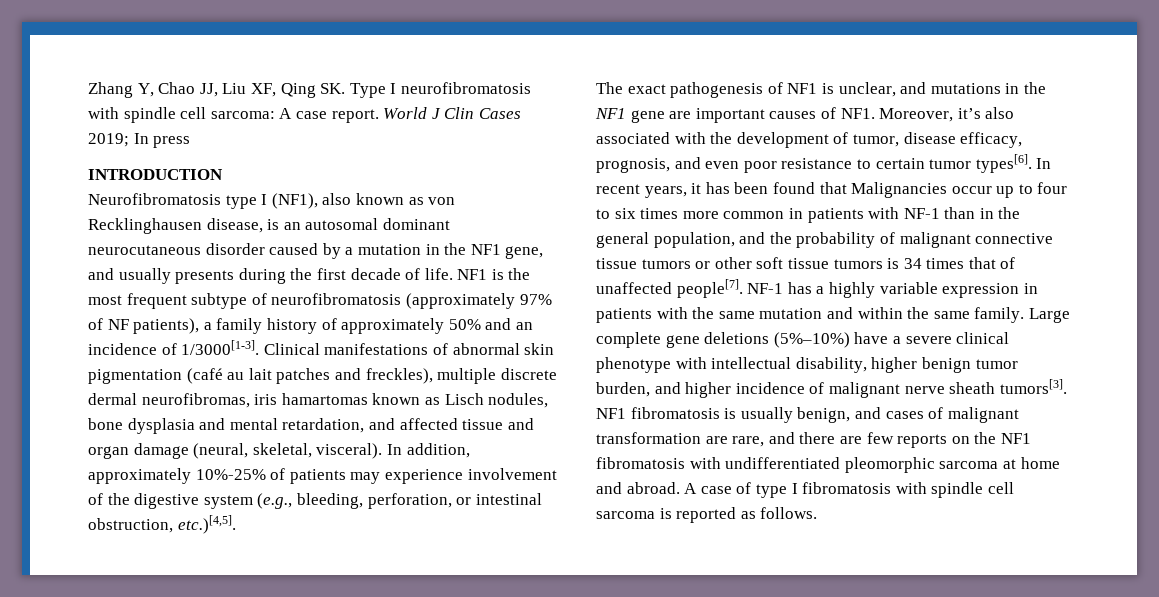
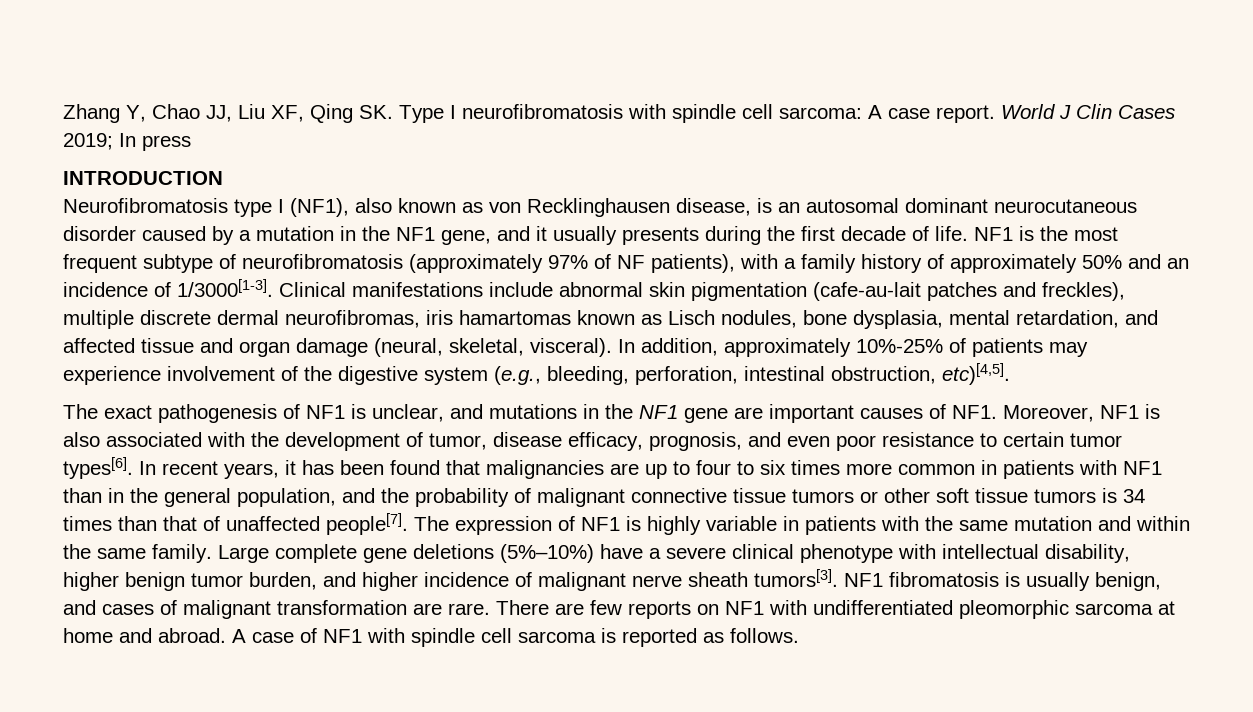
- Neurofibromatosis type I (NF1), also known as von Recklinghausen disease, is an autosomal dominant neurocutaneous disorder caused by a mutation in the NF1 gene, and usually presents during the first decade of life.
+ Neurofibromatosis type I (NF1), also known as von Recklinghausen disease, is an autosomal dominant neurocutaneous disorder caused by a mutation in the NF1 gene, and it usually presents during the first decade of life.
- NF1 is the most frequent subtype of neurofibromatosis (approximately 97% of NF patients), a family history of approximately 50% and an incidence of 1/3000[1-3].
+ NF1 is the most frequent subtype of neurofibromatosis (approximately 97% of NF patients), with a family history of approximately 50% and an incidence of 1/3000[1-3].
- Clinical manifestations of abnormal skin pigmentation (café au lait patches and freckles), multiple discrete dermal neurofibromas, iris hamartomas known as Lisch nodules, bone dysplasia and mental retardation, and affected tissue and organ damage (neural, skeletal, visceral).
+ Clinical manifestations include abnormal skin pigmentation (cafe-au-lait patches and freckles), multiple discrete dermal neurofibromas, iris hamartomas known as Lisch nodules, bone dysplasia, mental retardation, and affected tissue and organ damage (neural, skeletal, visceral).
- In addition, approximately 10%-25% of patients may experience involvement of the digestive system (e.g., bleeding, perforation, or intestinal obstruction, etc.)[4,5].
+ In addition, approximately 10%-25% of patients may experience involvement of the digestive system (e.g., bleeding, perforation, intestinal obstruction, etc)[4,5].
- The exact pathogenesis of NF1 is unclear, and mutations in the NF1 gene are important causes of NF1. Moreover, it’s also associated with the development of tumor, disease efficacy, prognosis, and even poor resistance to certain tumor types[6].
+ The exact pathogenesis of NF1 is unclear, and mutations in the NF1 gene are important causes of NF1. Moreover, NF1 is also associated with the development of tumor, disease efficacy, prognosis, and even poor resistance to certain tumor types[6].
- In recent years, it has been found that Malignancies occur up to four to six times more common in patients with NF-1 than in the general population, and the probability of malignant connective tissue tumors or other soft tissue tumors is 34 times that of unaffected people[7].
+ In recent years, it has been found that malignancies are up to four to six times more common in patients with NF1 than in the general population, and the probability of malignant connective tissue tumors or other soft tissue tumors is 34 times than that of unaffected people[7].
- NF-1 has a highly variable expression in patients with the same mutation and within the same family.
+ The expression of NF1 is highly variable in patients with the same mutation and within the same family.
- NF1 fibromatosis is usually benign, and cases of malignant transformation are rare, and there are few reports on the NF1 fibromatosis with undifferentiated pleomorphic sarcoma at home and abroad.
+ NF1 fibromatosis is usually benign, and cases of malignant transformation are rare. There are few reports on NF1 with undifferentiated pleomorphic sarcoma at home and abroad.
- A case of type I fibromatosis with spindle cell sarcoma is reported as follows.
+ A case of NF1 with spindle cell sarcoma is reported as follows.

